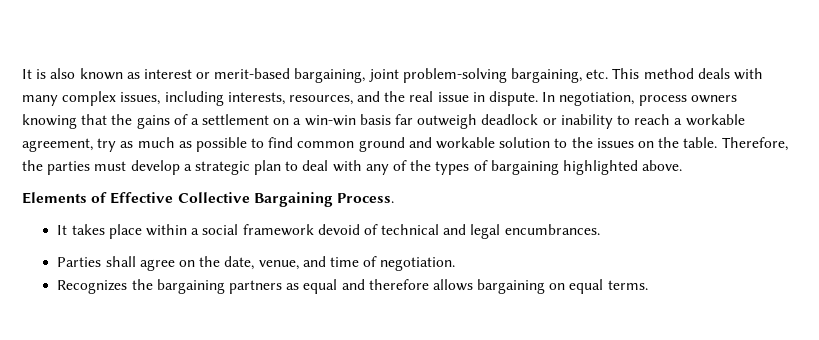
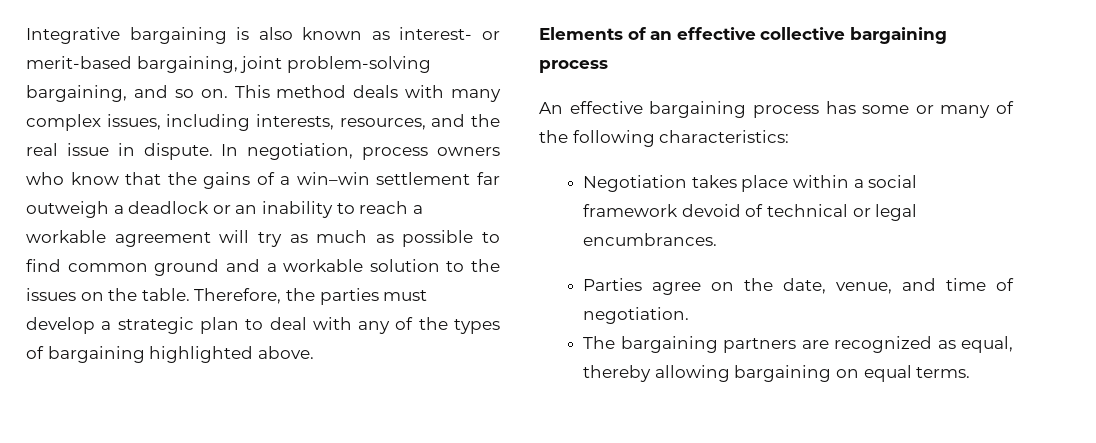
- It is also known as interest or merit-based bargaining, joint problem-solving bargaining, etc. This method deals with many complex issues, including interests, resources, and the real issue in dispute.
+ Integrative bargaining is also known as interest- or merit-based bargaining, joint problem-solving bargaining, and so on. This method deals with many complex issues, including interests, resources, and the real issue in dispute.
- In negotiation, process owners knowing that the gains of a settlement on a win-win basis far outweigh deadlock or inability to reach a workable agreement, try as much as possible to find common ground and workable solution to the issues on the table.
+ In negotiation, process owners who know that the gains of a win–win settlement far outweigh a deadlock or an inability to reach a workable agreement will try as much as possible to find common ground and a workable solution to the issues on the table.
- Elements of Effective Collective Bargaining Process.
- It takes place within a social framework devoid of technical and legal encumbrances.
+ Elements of an effective collective bargaining process
+ An effective bargaining process has some or many of the following characteristics:
+ Negotiation takes place within a social framework devoid of technical or legal encumbrances.
- Parties shall agree on the date, venue, and time of negotiation.
+ Parties agree on the date, venue, and time of negotiation.
- Recognizes the bargaining partners as equal and therefore allows bargaining on equal terms.
+ The bargaining partners are recognized as equal, thereby allowing bargaining on equal terms.

